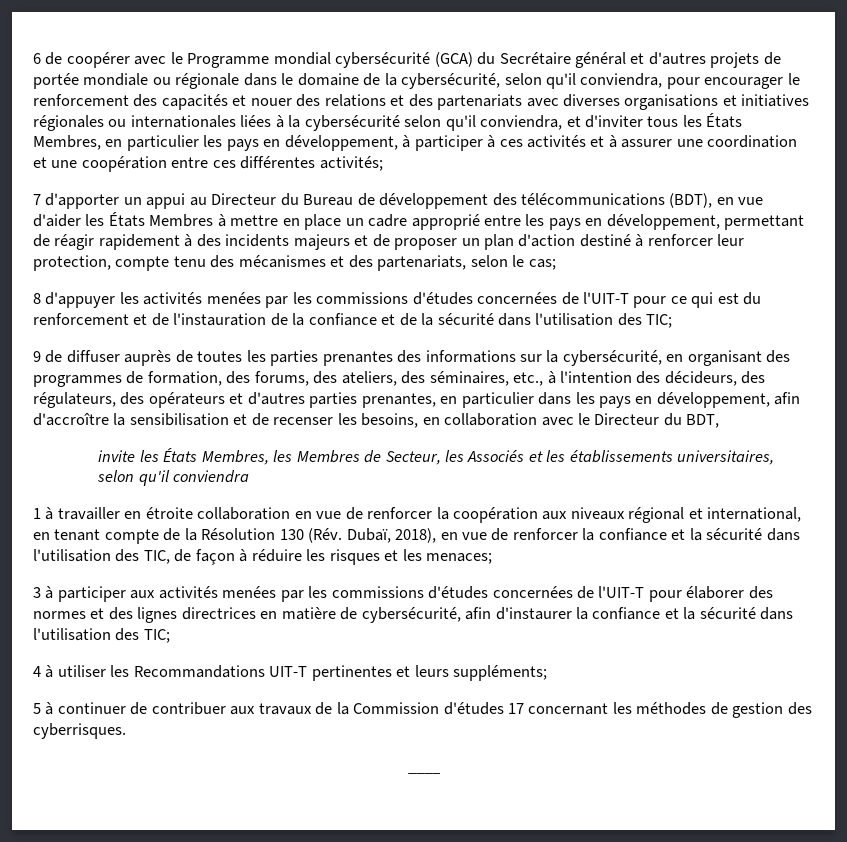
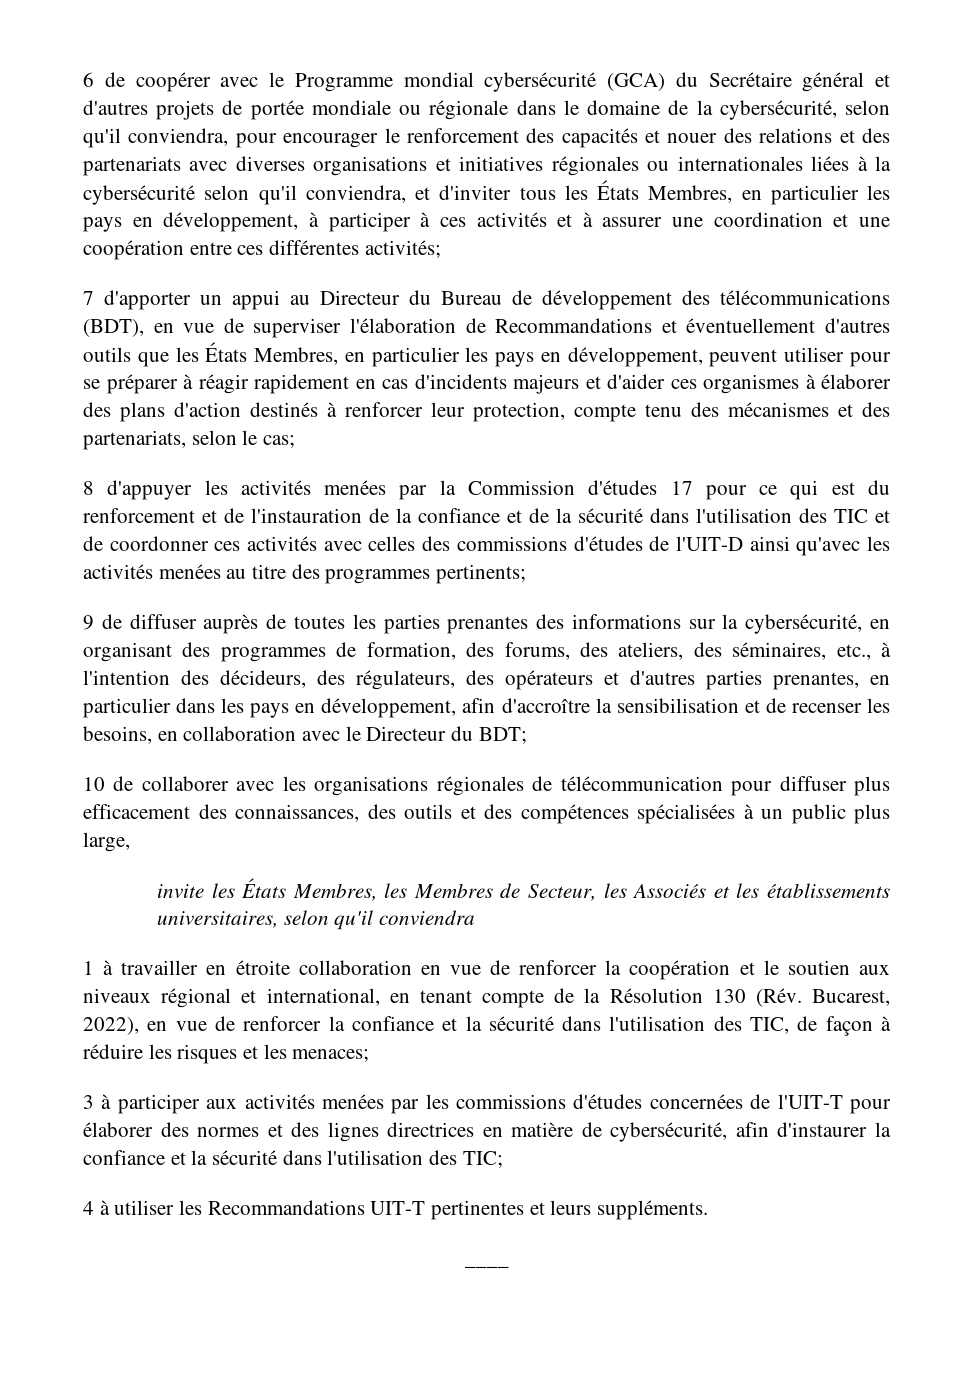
- 7 d'apporter un appui au Directeur du Bureau de développement des télécommunications (BDT), en vue d'aider les États Membres à mettre en place un cadre approprié entre les pays en développement, permettant de réagir rapidement à des incidents majeurs et de proposer un plan d'action destiné à renforcer leur protection, compte tenu des mécanismes et des partenariats, selon le cas;
+ 7 d'apporter un appui au Directeur du Bureau de développement des télécommunications (BDT), en vue de superviser l'élaboration de Recommandations et éventuellement d'autres outils que les États Membres, en particulier les pays en développement, peuvent utiliser pour se préparer à réagir rapidement en cas d'incidents majeurs et d'aider ces organismes à élaborer des plans d'action destinés à renforcer leur protection, compte tenu des mécanismes et des partenariats, selon le cas;
- 8 d'appuyer les activités menées par les commissions d'études concernées de l'UIT-T pour ce qui est du renforcement et de l'instauration de la confiance et de la sécurité dans l'utilisation des TIC;
+ 8 d'appuyer les activités menées par la Commission d'études 17 pour ce qui est du renforcement et de l'instauration de la confiance et de la sécurité dans l'utilisation des TIC et de coordonner ces activités avec celles des commissions d'études de l'UIT-D ainsi qu'avec les activités menées au titre des programmes pertinents;
- 9 de diffuser auprès de toutes les parties prenantes des informations sur la cybersécurité, en organisant des programmes de formation, des forums, des ateliers, des séminaires, etc., à l'intention des décideurs, des régulateurs, des opérateurs et d'autres parties prenantes, en particulier dans les pays en développement, afin d'accroître la sensibilisation et de recenser les besoins, en collaboration avec le Directeur du BDT,
+ 9 de diffuser auprès de toutes les parties prenantes des informations sur la cybersécurité, en organisant des programmes de formation, des forums, des ateliers, des séminaires, etc., à l'intention des décideurs, des régulateurs, des opérateurs et d'autres parties prenantes, en particulier dans les pays en développement, afin d'accroître la sensibilisation et de recenser les besoins, en collaboration avec le Directeur du BDT;
+ 10 de collaborer avec les organisations régionales de télécommunication pour diffuser plus efficacement des connaissances, des outils et des compétences spécialisées à un public plus large,
- 1 à travailler en étroite collaboration en vue de renforcer la coopération aux niveaux régional et international, en tenant compte de la Résolution 130 (Rév. Dubaï, 2018), en vue de renforcer la confiance et la sécurité dans l'utilisation des TIC, de façon à réduire les risques et les menaces;
+ 1 à travailler en étroite collaboration en vue de renforcer la coopération et le soutien aux niveaux régional et international, en tenant compte de la Résolution 130 (Rév. Bucarest, 2022), en vue de renforcer la confiance et la sécurité dans l'utilisation des TIC, de façon à réduire les risques et les menaces;
- 4 à utiliser les Recommandations UIT-T pertinentes et leurs suppléments;
- 5 à continuer de contribuer aux travaux de la Commission d'études 17 concernant les méthodes de gestion des cyberrisques.
+ 4 à utiliser les Recommandations UIT-T pertinentes et leurs suppléments.

